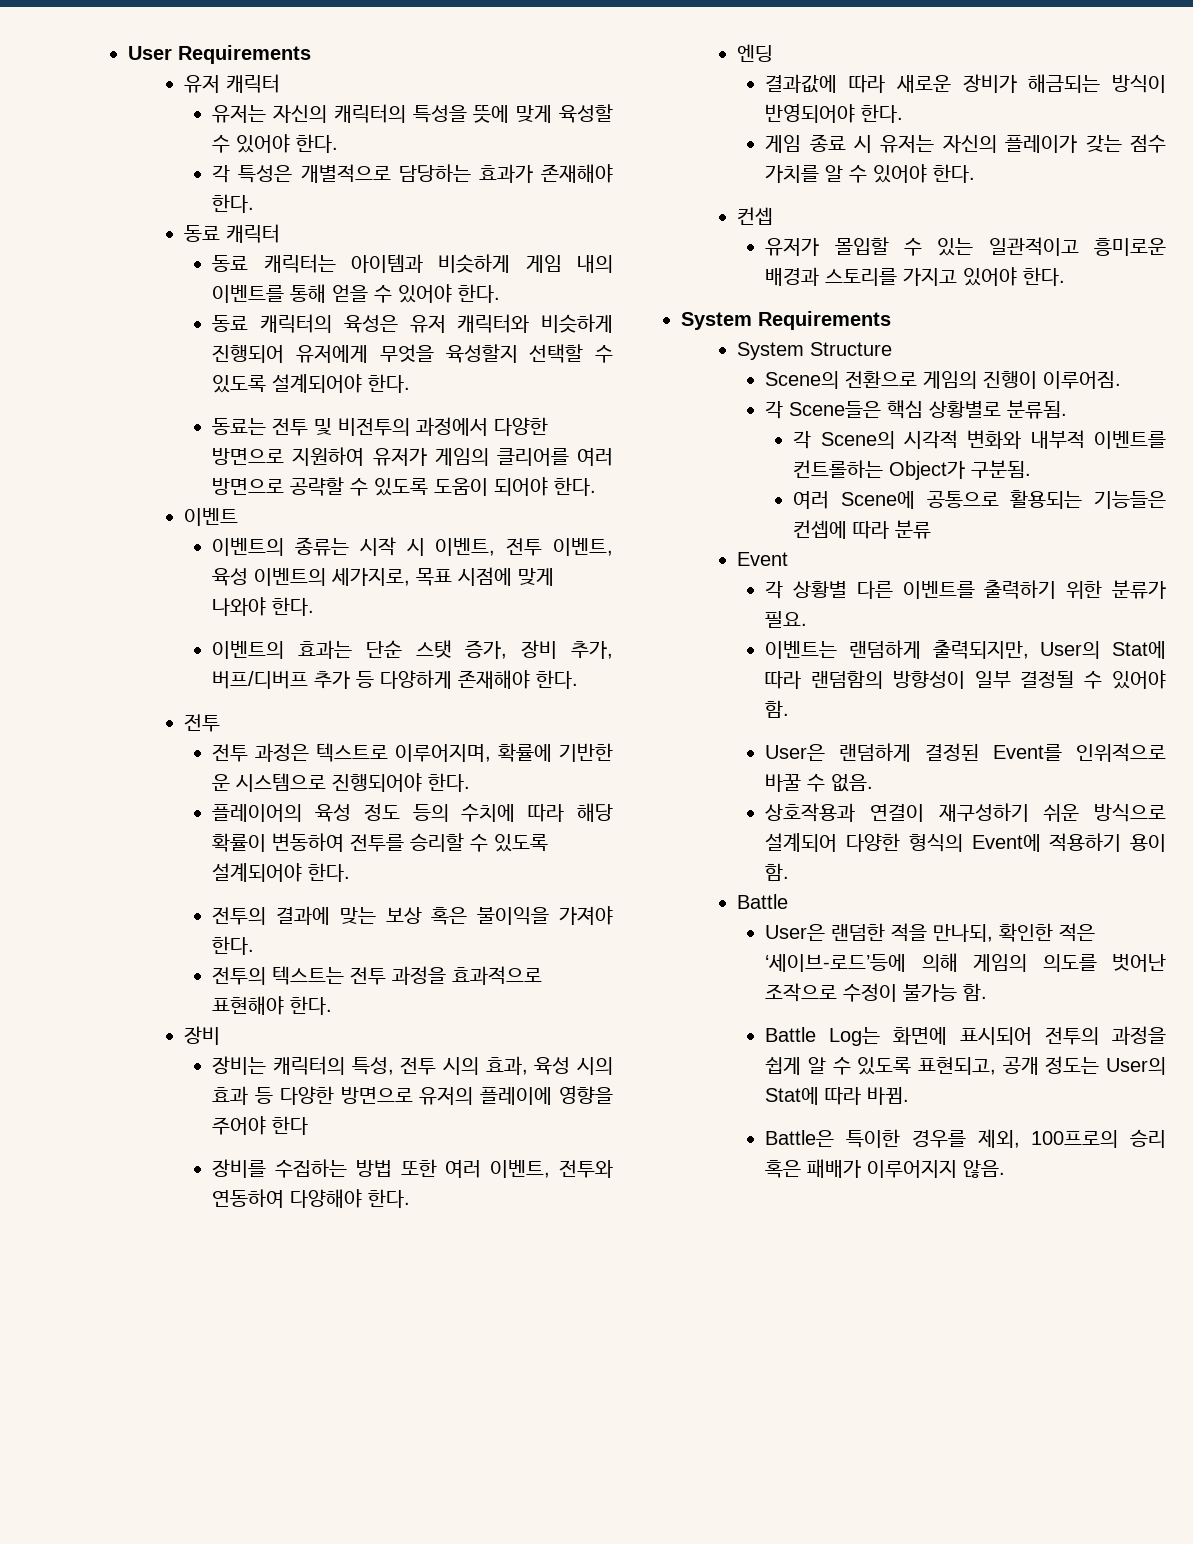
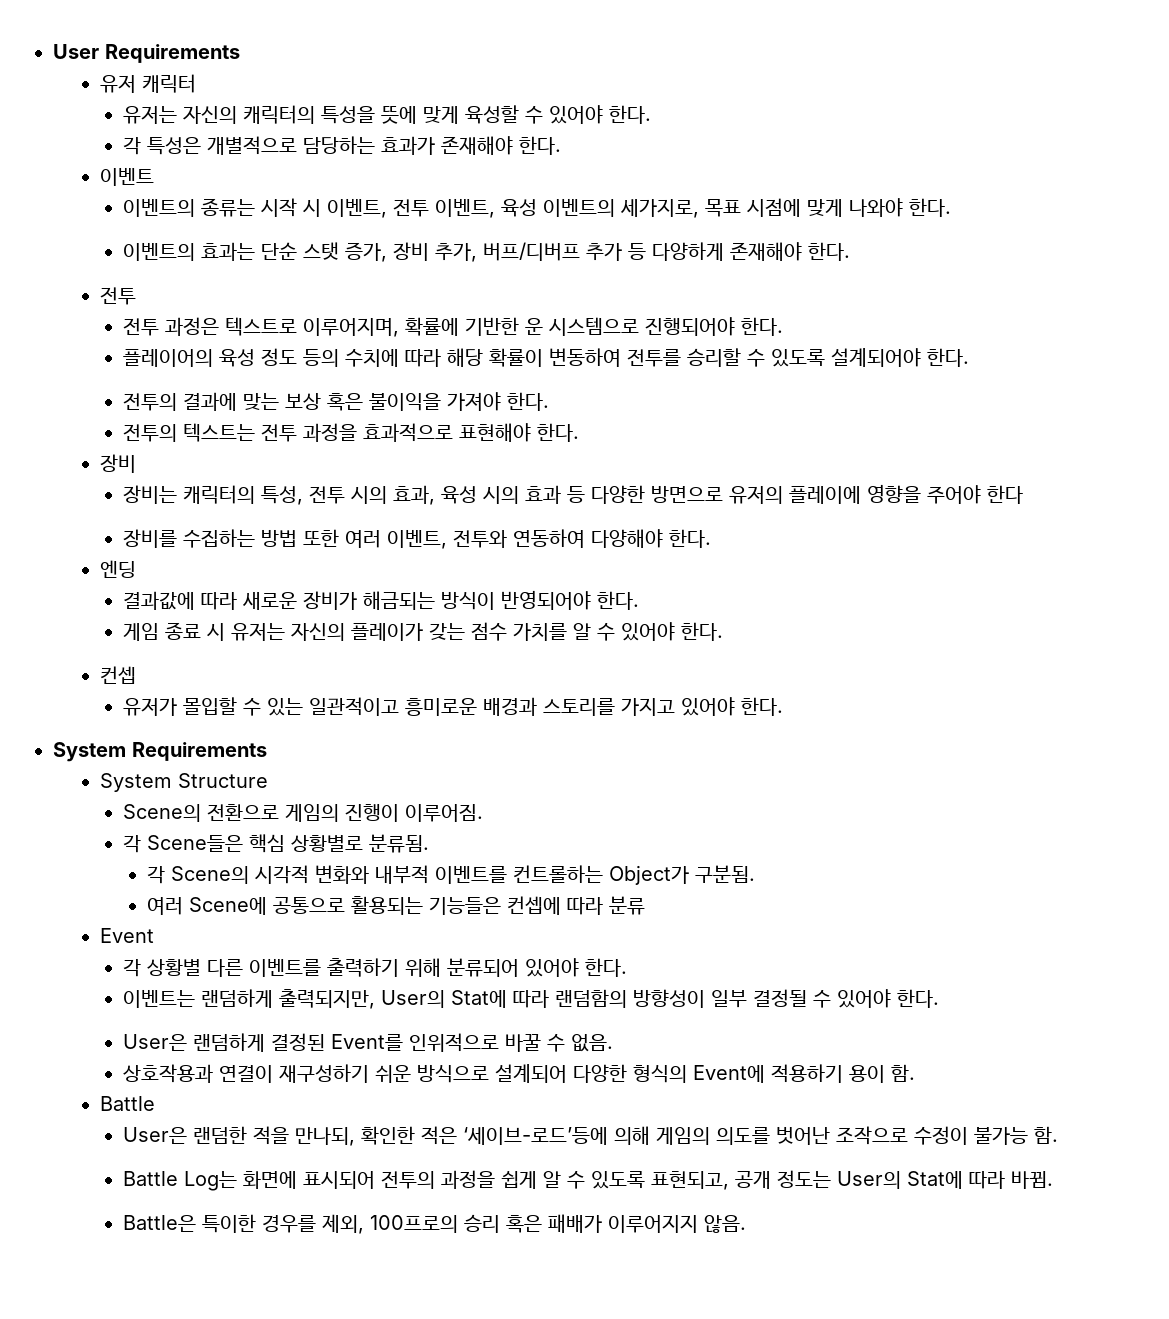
- 동료 캐릭터
- 동료 캐릭터는 아이템과 비슷하게 게임 내의 이벤트를 통해 얻을 수 있어야 한다.
- 동료 캐릭터의 육성은 유저 캐릭터와 비슷하게 진행되어 유저에게 무엇을 육성할지 선택할 수 있도록 설계되어야 한다.
- 동료는 전투 및 비전투의 과정에서 다양한 방면으로 지원하여 유저가 게임의 클리어를 여러 방면으로 공략할 수 있도록 도움이 되어야 한다.
- 각 상황별 다른 이벤트를 출력하기 위한 분류가 필요.
+ 각 상황별 다른 이벤트를 출력하기 위해 분류되어 있어야 한다.
- 이벤트는 랜덤하게 출력되지만, User의 Stat에 따라 랜덤함의 방향성이 일부 결정될 수 있어야 함.
+ 이벤트는 랜덤하게 출력되지만, User의 Stat에 따라 랜덤함의 방향성이 일부 결정될 수 있어야 한다.

